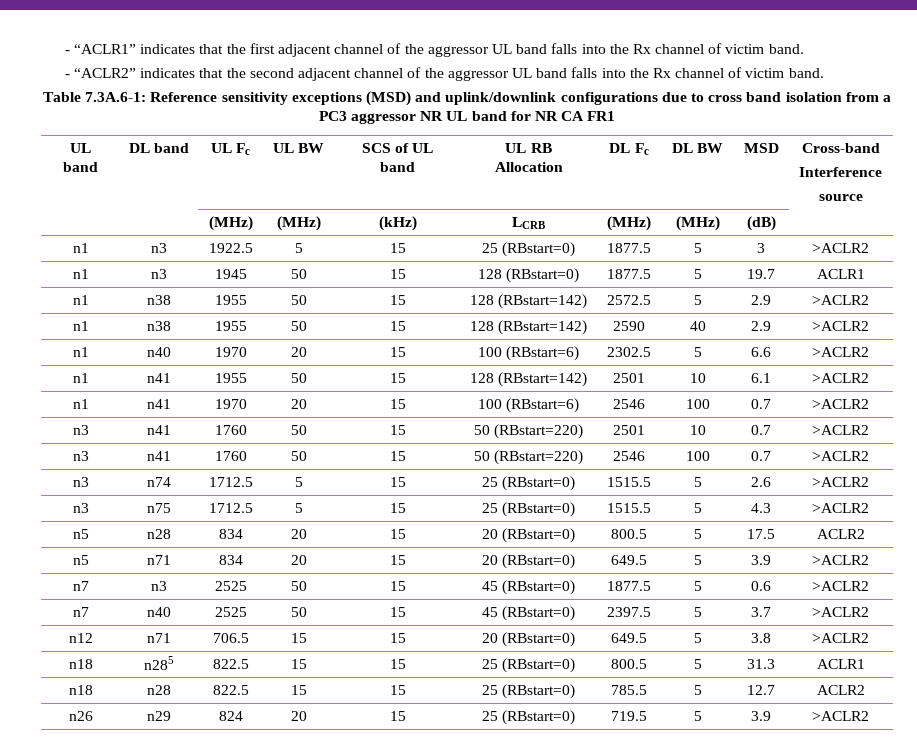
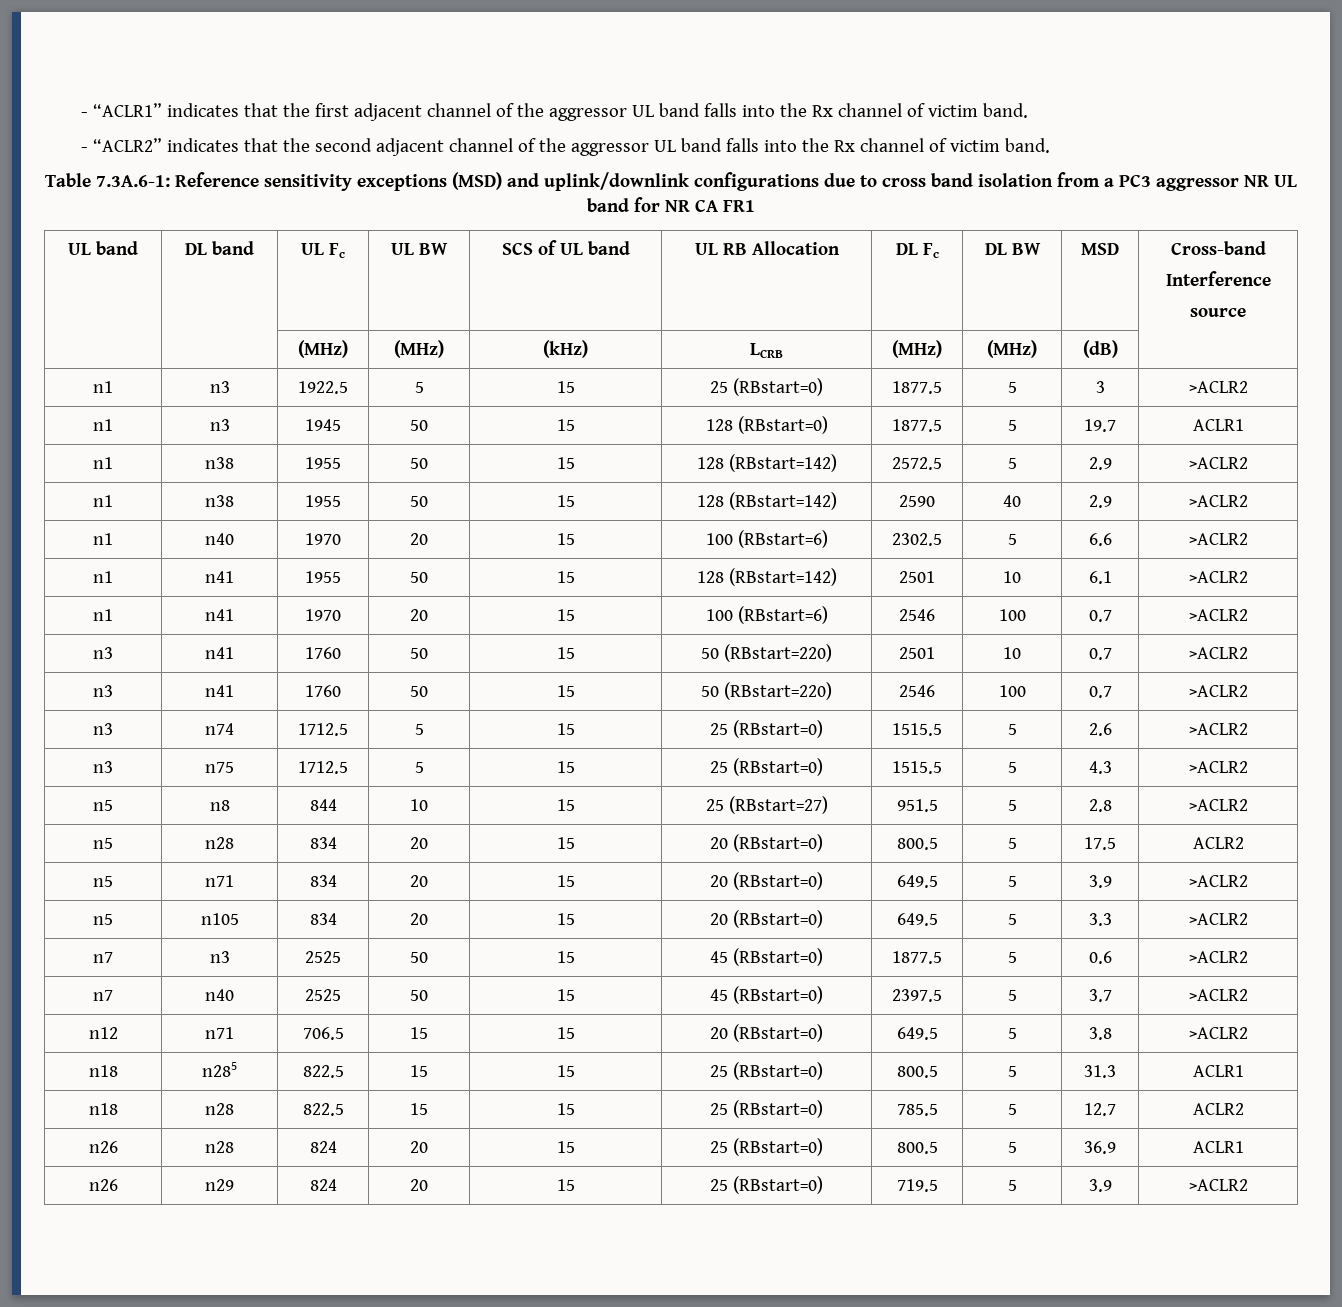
+ n5 | n8 | 844 | 10 | 15 | 25 (RBstart=27) | 951.5 | 5 | 2.8 | >ACLR2
+ n5 | n105 | 834 | 20 | 15 | 20 (RBstart=0) | 649.5 | 5 | 3.3 | >ACLR2
+ n26 | n28 | 824 | 20 | 15 | 25 (RBstart=0) | 800.5 | 5 | 36.9 | ACLR1

